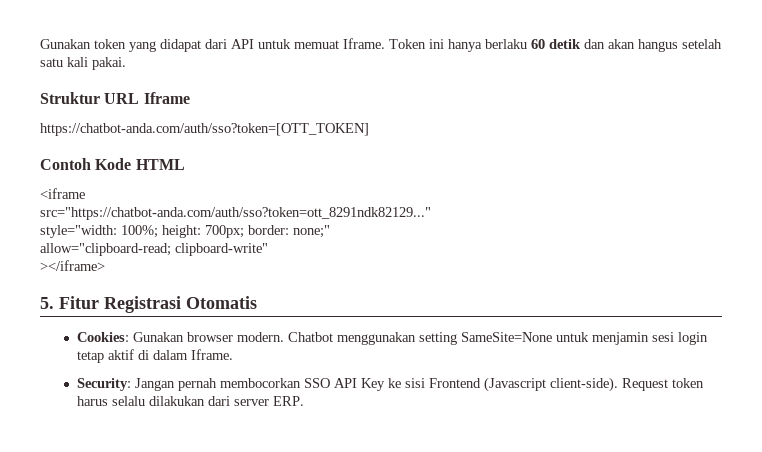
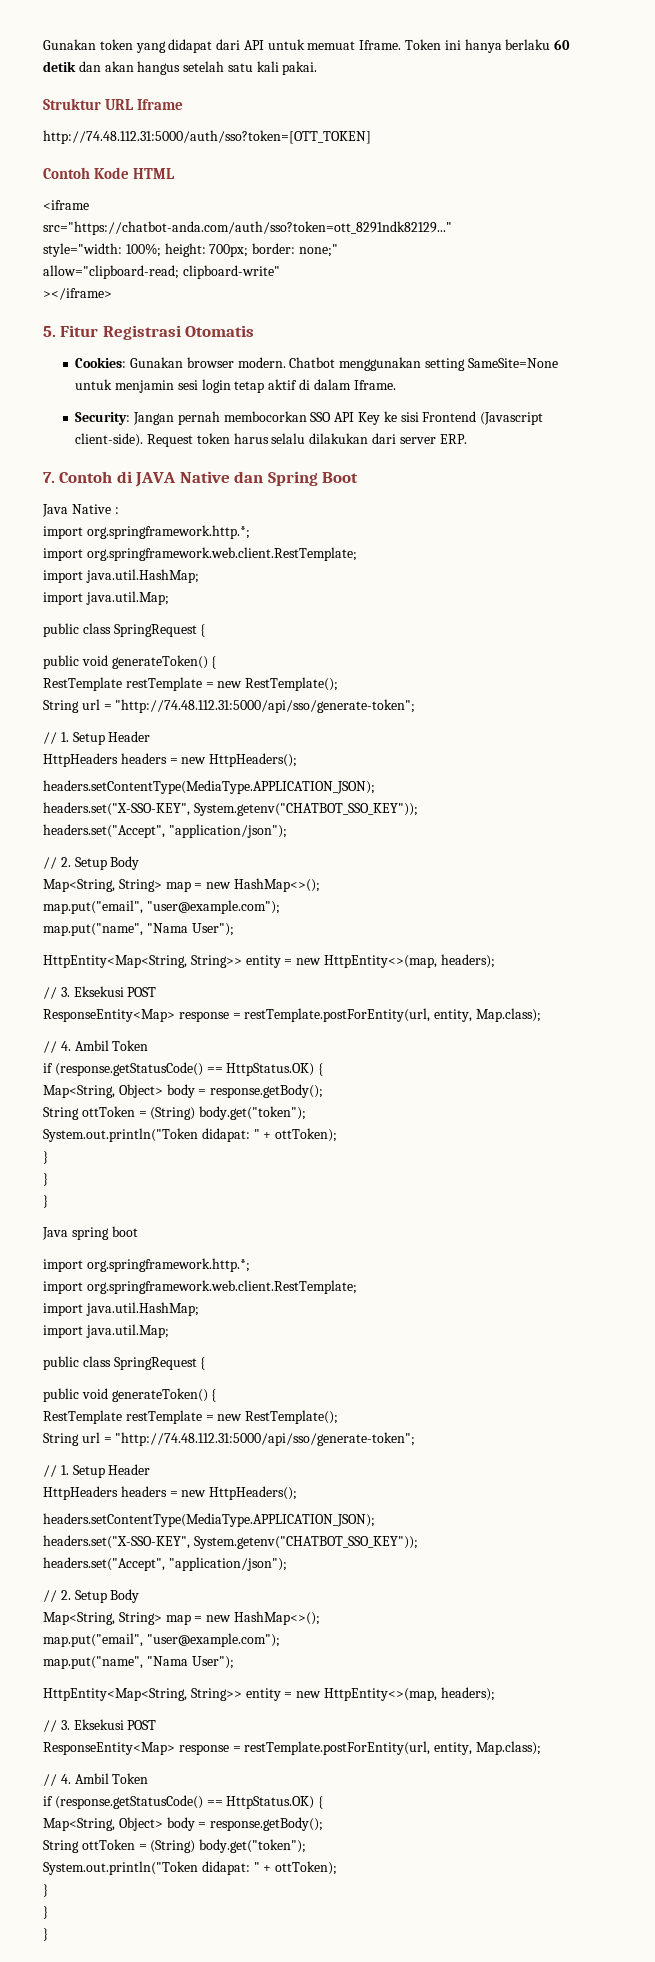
- https://chatbot-anda.com/auth/sso?token=[OTT_TOKEN]
+ http://74.48.112.31:5000/auth/sso?token=[OTT_TOKEN]
+ 7. Contoh di JAVA Native dan Spring Boot
+ Java Native :
+ import org.springframework.http.*;
+ import org.springframework.web.client.RestTemplate;
+ import java.util.HashMap;
+ import java.util.Map;
+ public class SpringRequest {
+ public void generateToken() {
+ RestTemplate restTemplate = new RestTemplate();
+ String url = "http://74.48.112.31:5000/api/sso/generate-token";
+ // 1. Setup Header
+ HttpHeaders headers = new HttpHeaders();
+ headers.setContentType(MediaType.APPLICATION_JSON);
+ headers.set("X-SSO-KEY", System.getenv("CHATBOT_SSO_KEY"));
+ headers.set("Accept", "application/json");
+ // 2. Setup Body
+ Map<String, String> map = new HashMap<>();
+ map.put("email", "user@example.com");
+ map.put("name", "Nama User");
+ HttpEntity<Map<String, String>> entity = new HttpEntity<>(map, headers);
+ // 3. Eksekusi POST
+ ResponseEntity<Map> response = restTemplate.postForEntity(url, entity, Map.class);
+ // 4. Ambil Token
+ if (response.getStatusCode() == HttpStatus.OK) {
+ Map<String, Object> body = response.getBody();
+ String ottToken = (String) body.get("token");
+ System.out.println("Token didapat: " + ottToken);
+ }
+ }
+ }
+ Java spring boot
+ import org.springframework.http.*;
+ import org.springframework.web.client.RestTemplate;
+ import java.util.HashMap;
+ import java.util.Map;
+ public class SpringRequest {
+ public void generateToken() {
+ RestTemplate restTemplate = new RestTemplate();
+ String url = "http://74.48.112.31:5000/api/sso/generate-token";
+ // 1. Setup Header
+ HttpHeaders headers = new HttpHeaders();
+ headers.setContentType(MediaType.APPLICATION_JSON);
+ headers.set("X-SSO-KEY", System.getenv("CHATBOT_SSO_KEY"));
+ headers.set("Accept", "application/json");
+ // 2. Setup Body
+ Map<String, String> map = new HashMap<>();
+ map.put("email", "user@example.com");
+ map.put("name", "Nama User");
+ HttpEntity<Map<String, String>> entity = new HttpEntity<>(map, headers);
+ // 3. Eksekusi POST
+ ResponseEntity<Map> response = restTemplate.postForEntity(url, entity, Map.class);
+ // 4. Ambil Token
+ if (response.getStatusCode() == HttpStatus.OK) {
+ Map<String, Object> body = response.getBody();
+ String ottToken = (String) body.get("token");
+ System.out.println("Token didapat: " + ottToken);
+ }
+ }
+ }

